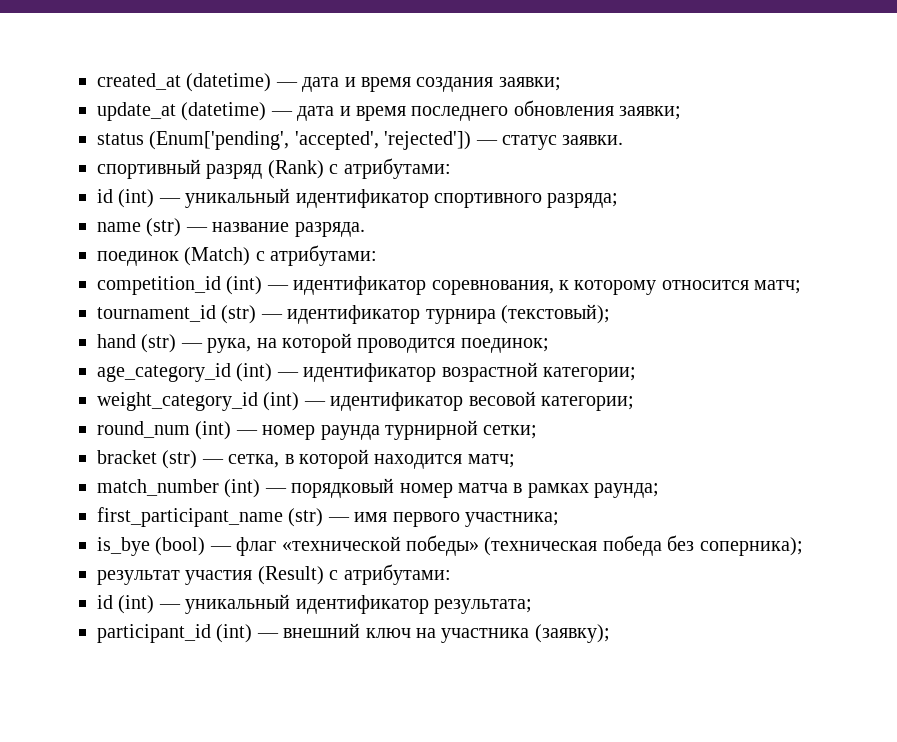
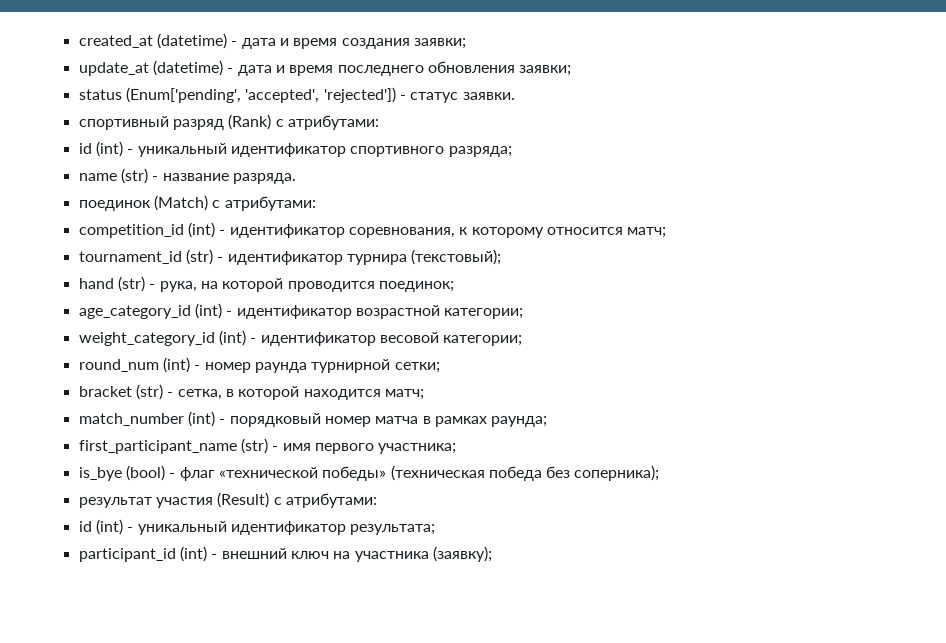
- created_at (datetime) — дата и время создания заявки;
+ created_at (datetime) - дата и время создания заявки;
- update_at (datetime) — дата и время последнего обновления заявки;
+ update_at (datetime) - дата и время последнего обновления заявки;
- status (Enum['pending', 'accepted', 'rejected']) — статус заявки.
+ status (Enum['pending', 'accepted', 'rejected']) - статус заявки.
- id (int) — уникальный идентификатор спортивного разряда;
+ id (int) - уникальный идентификатор спортивного разряда;
- name (str) — название разряда.
+ name (str) - название разряда.
- competition_id (int) — идентификатор соревнования, к которому относится матч;
+ competition_id (int) - идентификатор соревнования, к которому относится матч;
- tournament_id (str) — идентификатор турнира (текстовый);
+ tournament_id (str) - идентификатор турнира (текстовый);
- hand (str) — рука, на которой проводится поединок;
+ hand (str) - рука, на которой проводится поединок;
- age_category_id (int) — идентификатор возрастной категории;
+ age_category_id (int) - идентификатор возрастной категории;
- weight_category_id (int) — идентификатор весовой категории;
+ weight_category_id (int) - идентификатор весовой категории;
- round_num (int) — номер раунда турнирной сетки;
+ round_num (int) - номер раунда турнирной сетки;
- bracket (str) — сетка, в которой находится матч;
+ bracket (str) - сетка, в которой находится матч;
- match_number (int) — порядковый номер матча в рамках раунда;
+ match_number (int) - порядковый номер матча в рамках раунда;
- first_participant_name (str) — имя первого участника;
+ first_participant_name (str) - имя первого участника;
- is_bye (bool) — флаг «технической победы» (техническая победа без соперника);
+ is_bye (bool) - флаг «технической победы» (техническая победа без соперника);
- id (int) — уникальный идентификатор результата;
+ id (int) - уникальный идентификатор результата;
- participant_id (int) — внешний ключ на участника (заявку);
+ participant_id (int) - внешний ключ на участника (заявку);

